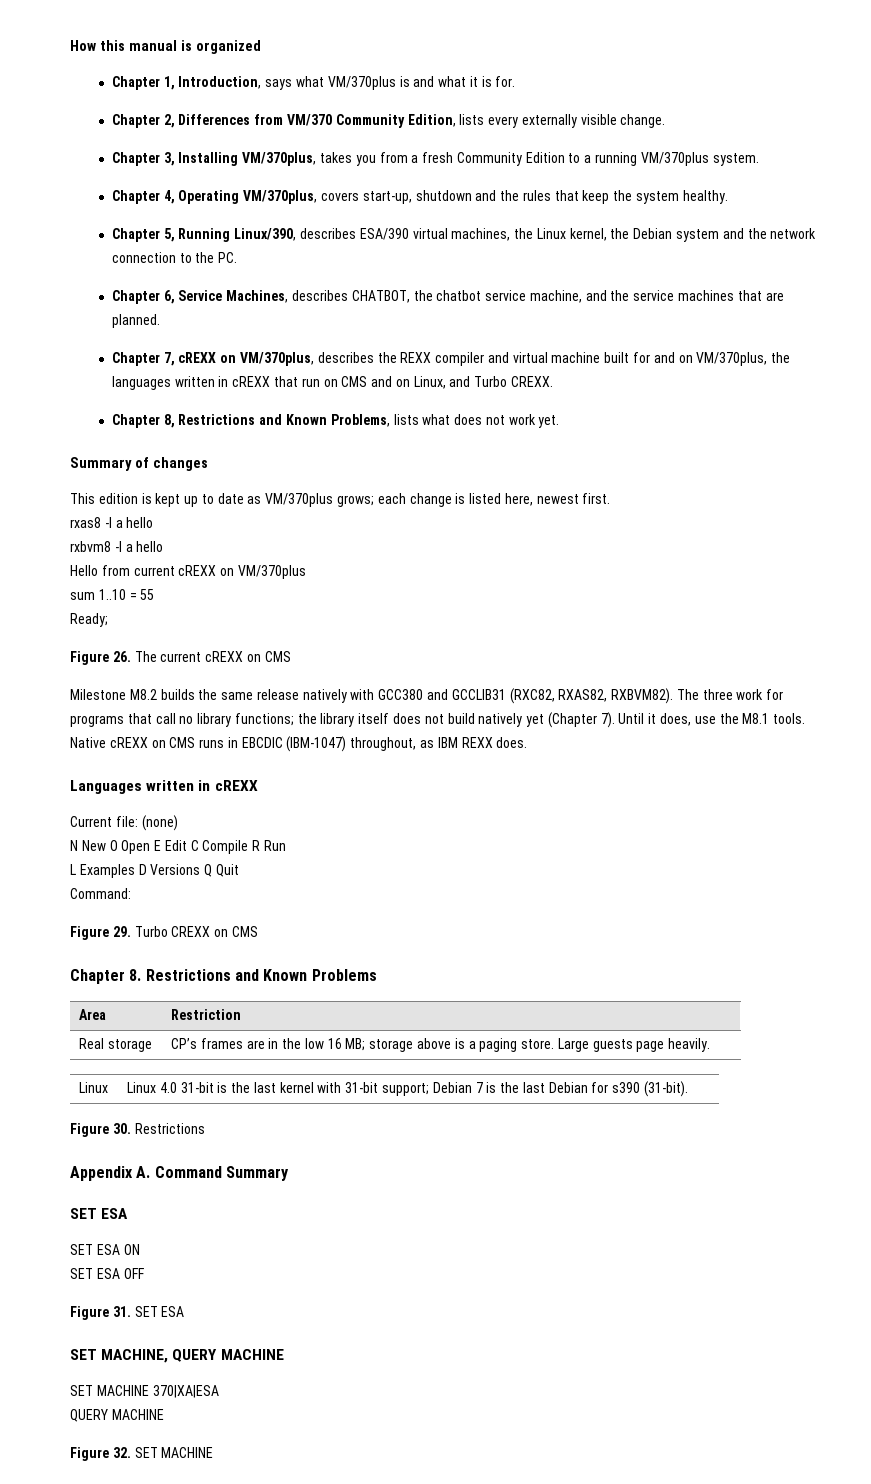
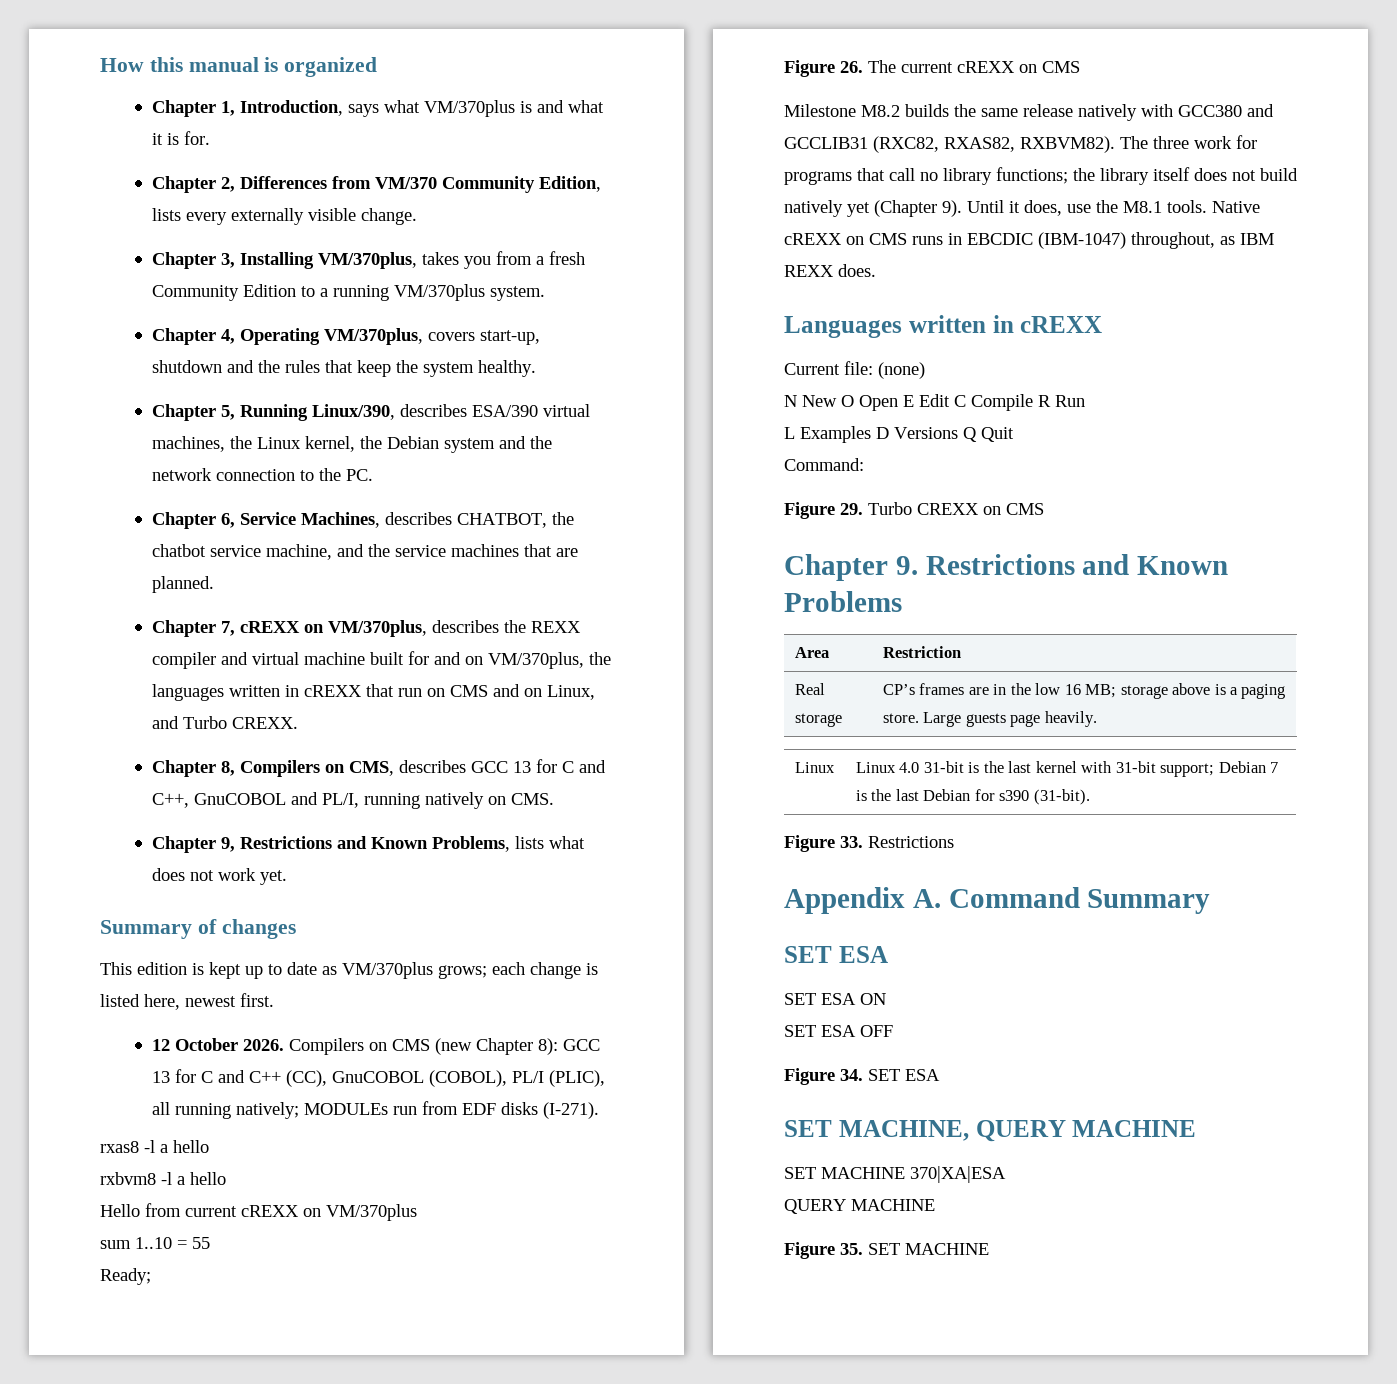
- Chapter 8, Restrictions and Known Problems, lists what does not work yet.
+ Chapter 8, Compilers on CMS, describes GCC 13 for C and C++, GnuCOBOL and PL/I, running natively on CMS.
+ Chapter 9, Restrictions and Known Problems, lists what does not work yet.
+ 12 October 2026. Compilers on CMS (new Chapter 8): GCC 13 for C and C++ (CC), GnuCOBOL (COBOL), PL/I (PLIC), all running natively; MODULEs run from EDF disks (I-271).
- The three work for programs that call no library functions; the library itself does not build natively yet (Chapter 7).
+ The three work for programs that call no library functions; the library itself does not build natively yet (Chapter 9).
- Chapter 8. Restrictions and Known Problems
+ Chapter 9. Restrictions and Known Problems
- Figure 30. Restrictions
+ Figure 33. Restrictions
- Figure 31. SET ESA
+ Figure 34. SET ESA
- Figure 32. SET MACHINE
+ Figure 35. SET MACHINE

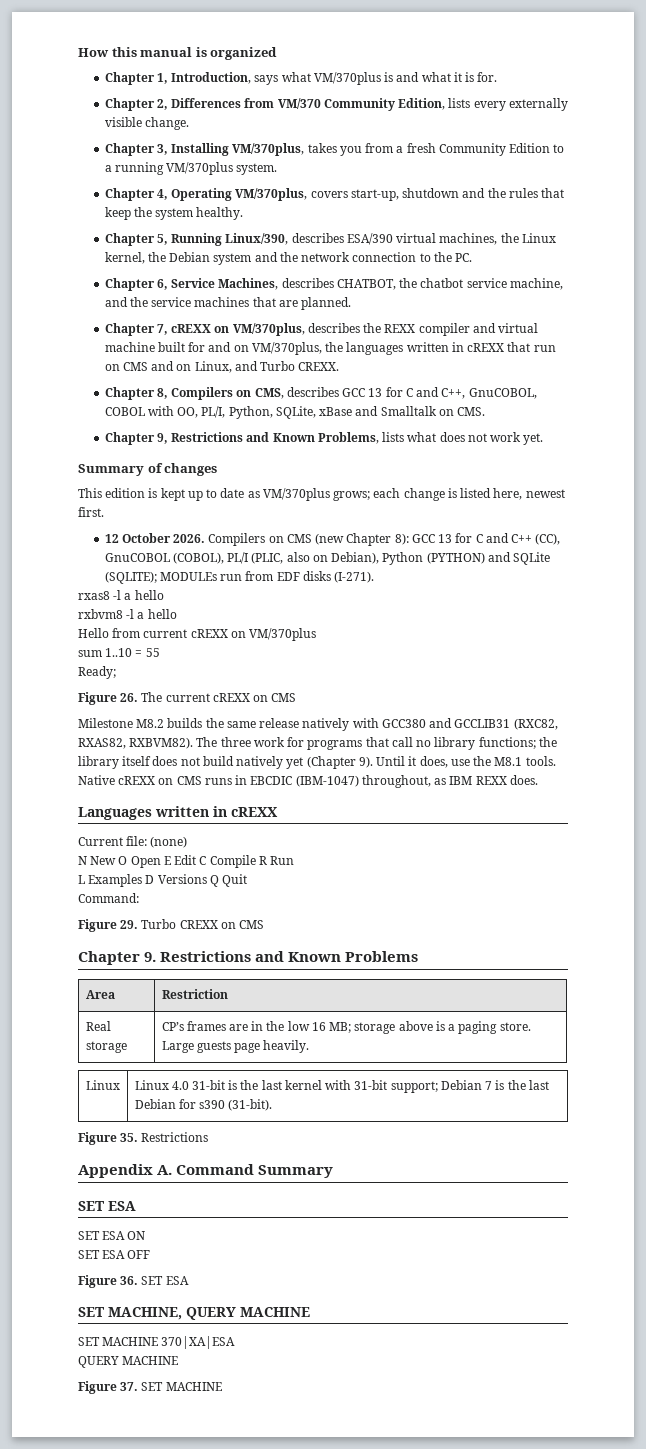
- Chapter 8, Compilers on CMS, describes GCC 13 for C and C++, GnuCOBOL and PL/I, running natively on CMS.
+ Chapter 8, Compilers on CMS, describes GCC 13 for C and C++, GnuCOBOL, COBOL with OO, PL/I, Python, SQLite, xBase and Smalltalk on CMS.
- Compilers on CMS (new Chapter 8): GCC 13 for C and C++ (CC), GnuCOBOL (COBOL), PL/I (PLIC), all running natively; MODULEs run from EDF disks (I-271).
+ Compilers on CMS (new Chapter 8): GCC 13 for C and C++ (CC), GnuCOBOL (COBOL), PL/I (PLIC, also on Debian), Python (PYTHON) and SQLite (SQLITE); MODULEs run from EDF disks (I-271).
- Figure 33. Restrictions
+ Figure 35. Restrictions
- Figure 34. SET ESA
+ Figure 36. SET ESA
- Figure 35. SET MACHINE
+ Figure 37. SET MACHINE

